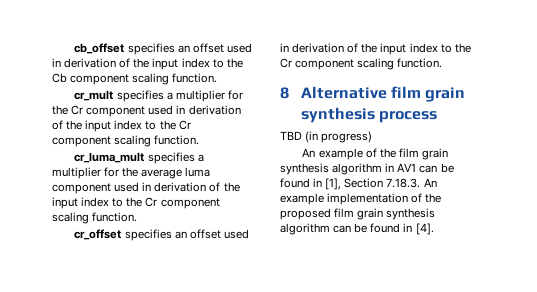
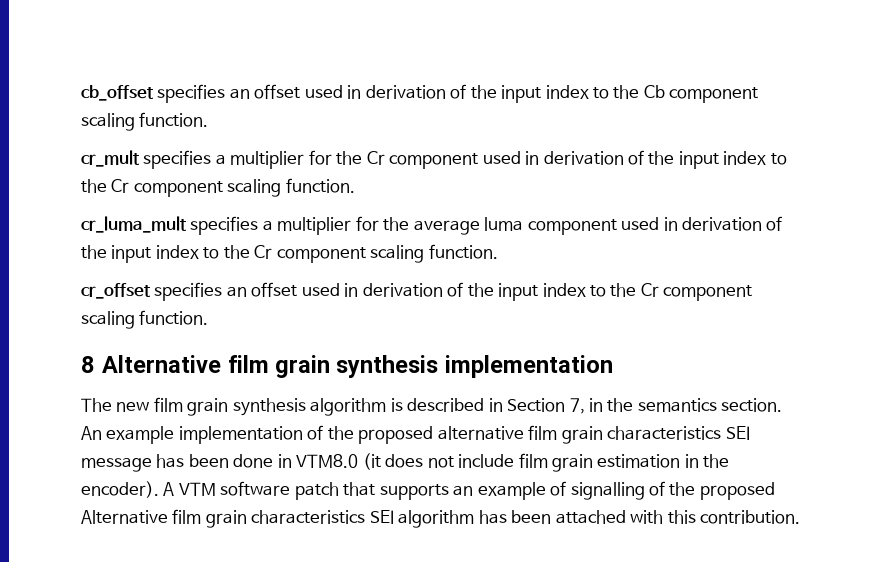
- 8 Alternative film grain synthesis process
- TBD (in progress)
- An example of the film grain synthesis algorithm in AV1 can be found in [1], Section 7.18.3. An example implementation of the proposed film grain synthesis algorithm can be found in [4].
+ 8 Alternative film grain synthesis implementation
+ The new film grain synthesis algorithm is described in Section 7, in the semantics section. An example implementation of the proposed alternative film grain characteristics SEI message has been done in VTM8.0 (it does not include film grain estimation in the encoder). A VTM software patch that supports an example of signalling of the proposed Alternative film grain characteristics SEI algorithm has been attached with this contribution.

